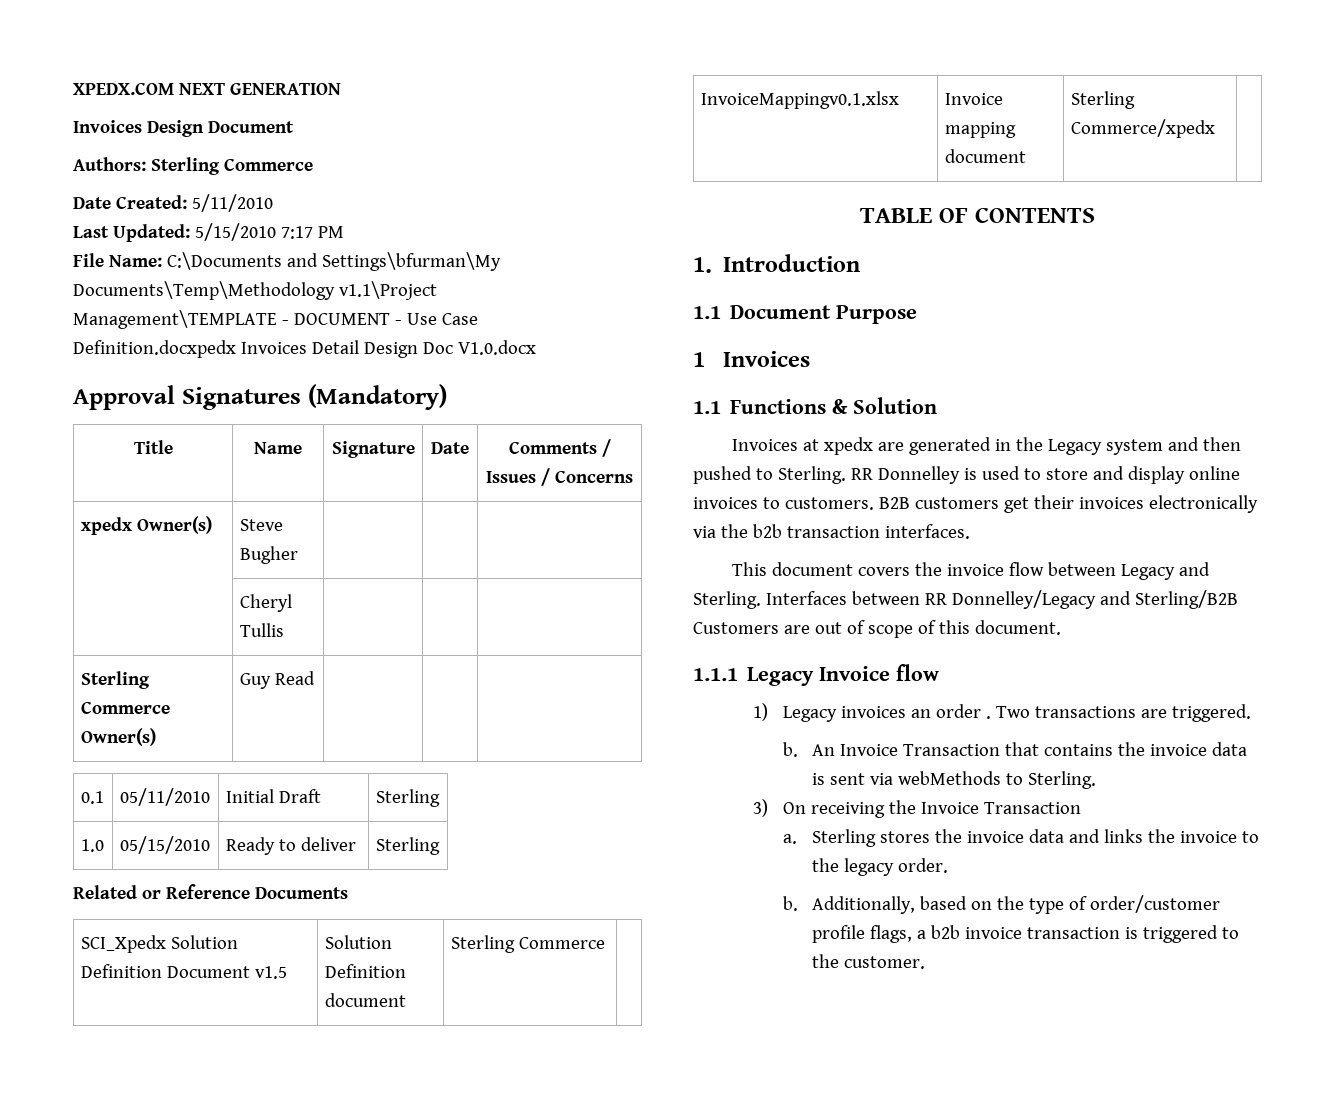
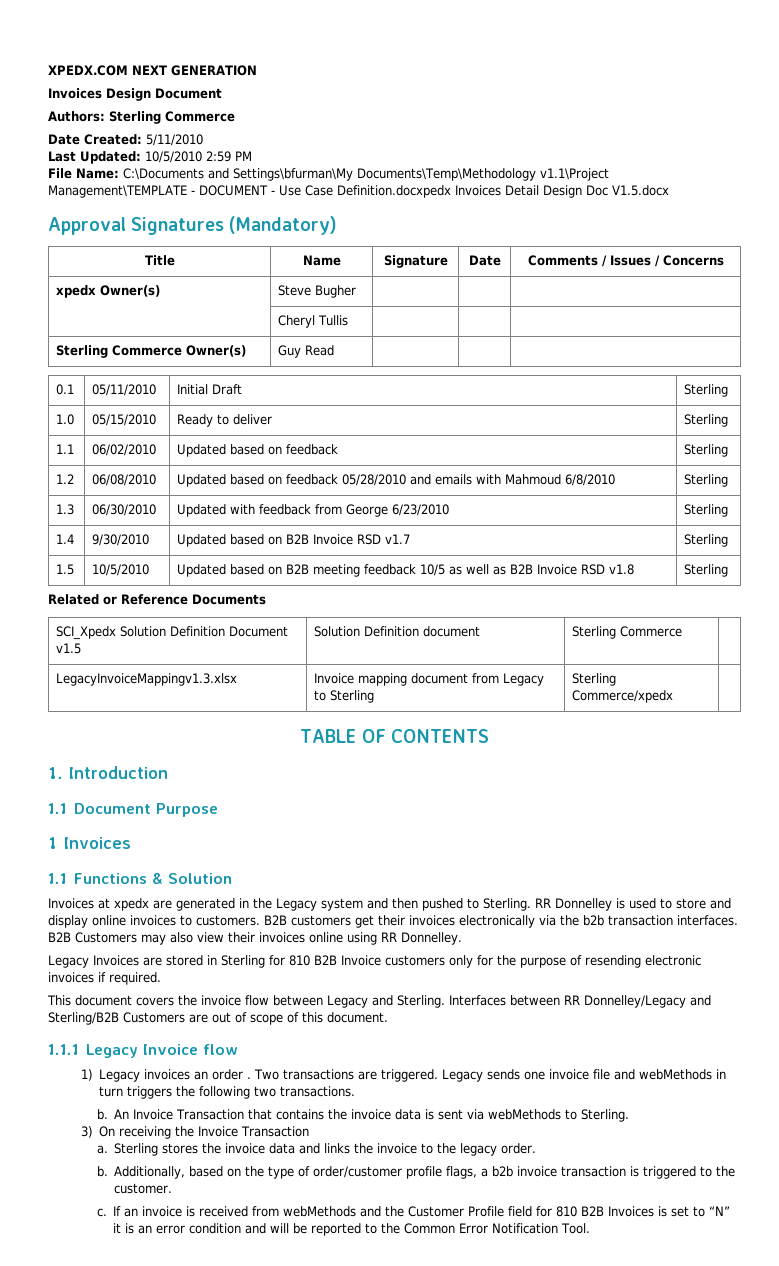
- Last Updated: 5/15/2010 7:17 PM
+ Last Updated: 10/5/2010 2:59 PM
- File Name: C:\Documents and Settings\bfurman\My Documents\Temp\Methodology v1.1\Project Management\TEMPLATE - DOCUMENT - Use Case Definition.docxpedx Invoices Detail Design Doc V1.0.docx
+ File Name: C:\Documents and Settings\bfurman\My Documents\Temp\Methodology v1.1\Project Management\TEMPLATE - DOCUMENT - Use Case Definition.docxpedx Invoices Detail Design Doc V1.5.docx
+ 1.1 | 06/02/2010 | Updated based on feedback | Sterling
+ 1.2 | 06/08/2010 | Updated based on feedback 05/28/2010 and emails with Mahmoud 6/8/2010 | Sterling
+ 1.3 | 06/30/2010 | Updated with feedback from George 6/23/2010 | Sterling
+ 1.4 | 9/30/2010 | Updated based on B2B Invoice RSD v1.7 | Sterling
+ 1.5 | 10/5/2010 | Updated based on B2B meeting feedback 10/5 as well as B2B Invoice RSD v1.8 | Sterling
- InvoiceMappingv0.1.xlsx | Invoice mapping document | Sterling Commerce/xpedx |
+ LegacyInvoiceMappingv1.3.xlsx | Invoice mapping document from Legacy to Sterling | Sterling Commerce/xpedx |
+ B2B Customers may also view their invoices online using RR Donnelley.
+ Legacy Invoices are stored in Sterling for 810 B2B Invoice customers only for the purpose of resending electronic invoices if required.
+ Legacy sends one invoice file and webMethods in turn triggers the following two transactions.
+ c. If an invoice is received from webMethods and the Customer Profile field for 810 B2B Invoices is set to “N” it is an error condition and will be reported to the Common Error Notification Tool.

